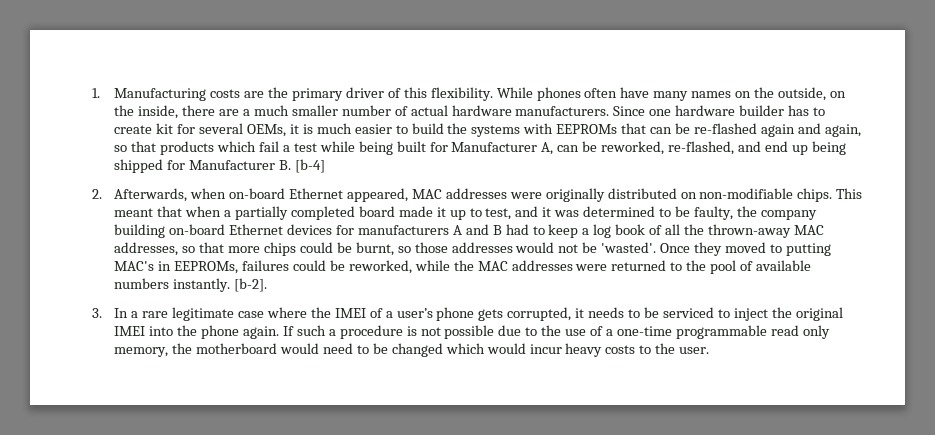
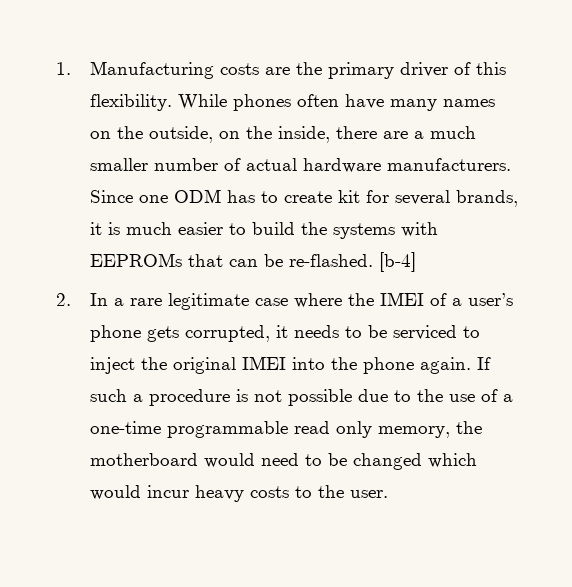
- Since one hardware builder has to create kit for several OEMs, it is much easier to build the systems with EEPROMs that can be re-flashed again and again, so that products which fail a test while being built for Manufacturer A, can be reworked, re-flashed, and end up being shipped for Manufacturer B. [b-4]
- 2. Afterwards, when on-board Ethernet appeared, MAC addresses were originally distributed on non-modifiable chips. This meant that when a partially completed board made it up to test, and it was determined to be faulty, the company building on-board Ethernet devices for manufacturers A and B had to keep a log book of all the thrown-away MAC addresses, so that more chips could be burnt, so those addresses would not be 'wasted'. Once they moved to putting MAC's in EEPROMs, failures could be reworked, while the MAC addresses were returned to the pool of available numbers instantly. [b-2].
- 3. In a rare legitimate case where the IMEI of a user’s phone gets corrupted, it needs to be serviced to inject the original IMEI into the phone again.
+ Since one ODM has to create kit for several brands, it is much easier to build the systems with EEPROMs that can be re-flashed. [b-4]
+ 2. In a rare legitimate case where the IMEI of a user’s phone gets corrupted, it needs to be serviced to inject the original IMEI into the phone again.

